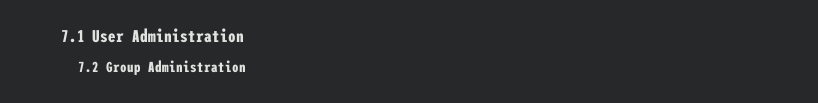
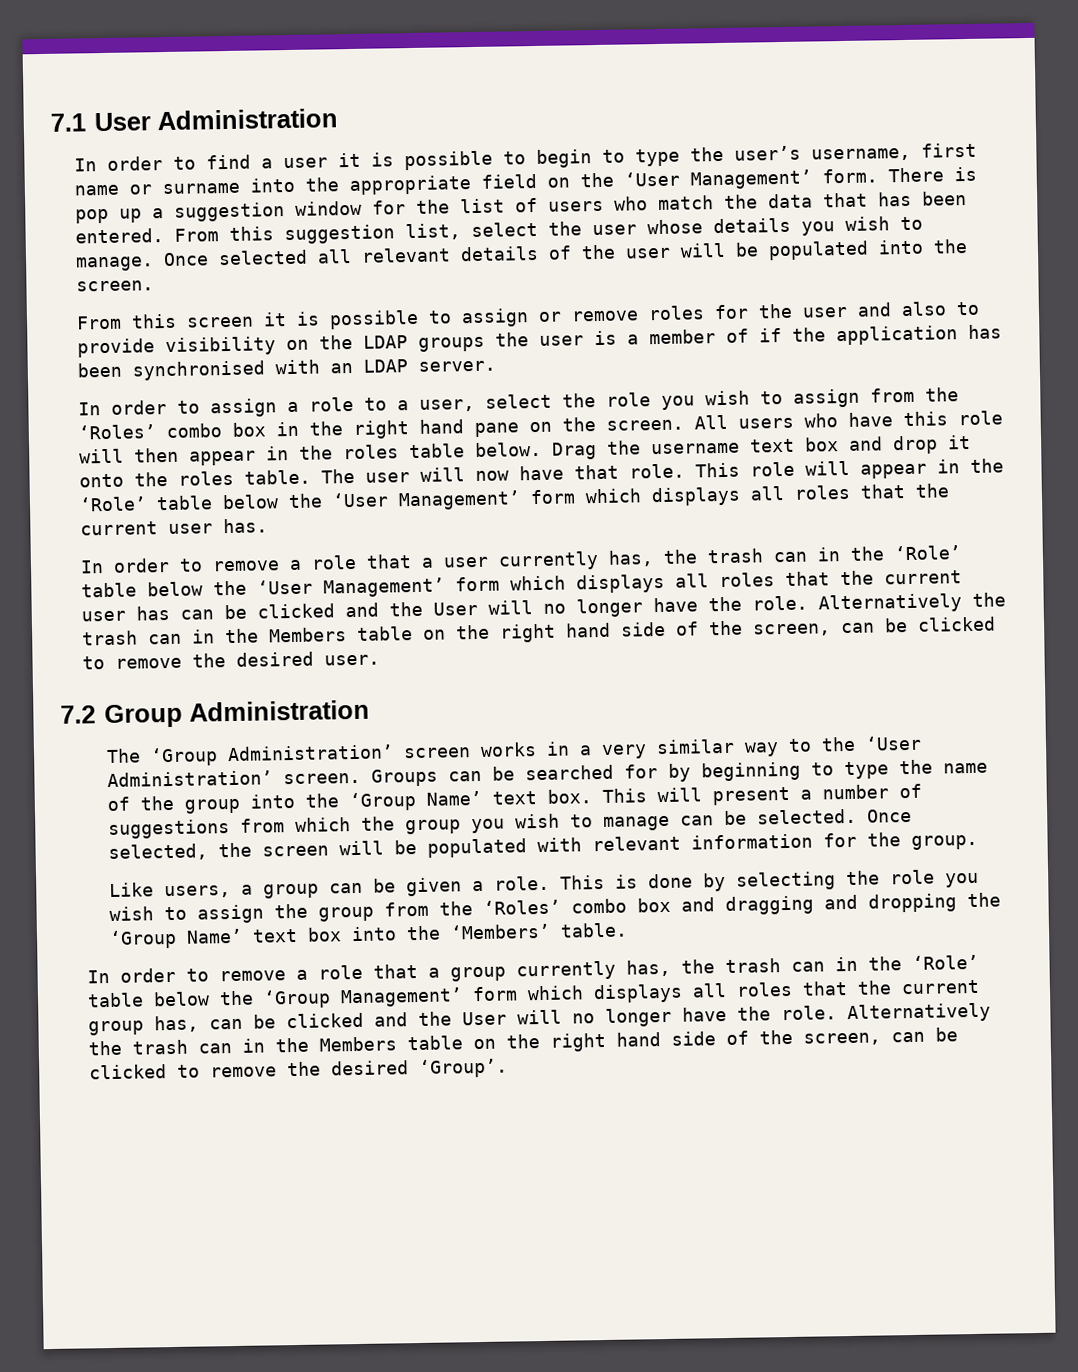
+ In order to find a user it is possible to begin to type the user’s username, first name or surname into the appropriate field on the ‘User Management’ form. There is pop up a suggestion window for the list of users who match the data that has been entered. From this suggestion list, select the user whose details you wish to manage. Once selected all relevant details of the user will be populated into the screen.
+ From this screen it is possible to assign or remove roles for the user and also to provide visibility on the LDAP groups the user is a member of if the application has been synchronised with an LDAP server.
+ In order to assign a role to a user, select the role you wish to assign from the ‘Roles’ combo box in the right hand pane on the screen. All users who have this role will then appear in the roles table below. Drag the username text box and drop it onto the roles table. The user will now have that role. This role will appear in the ‘Role’ table below the ‘User Management’ form which displays all roles that the current user has.
+ In order to remove a role that a user currently has, the trash can in the ‘Role’ table below the ‘User Management’ form which displays all roles that the current user has can be clicked and the User will no longer have the role. Alternatively the trash can in the Members table on the right hand side of the screen, can be clicked to remove the desired user.
  7.2 Group Administration
+ The ‘Group Administration’ screen works in a very similar way to the ‘User Administration’ screen. Groups can be searched for by beginning to type the name of the group into the ‘Group Name’ text box. This will present a number of suggestions from which the group you wish to manage can be selected. Once selected, the screen will be populated with relevant information for the group.
+ Like users, a group can be given a role. This is done by selecting the role you wish to assign the group from the ‘Roles’ combo box and dragging and dropping the ‘Group Name’ text box into the ‘Members’ table.
+ In order to remove a role that a group currently has, the trash can in the ‘Role’ table below the ‘Group Management’ form which displays all roles that the current group has, can be clicked and the User will no longer have the role. Alternatively the trash can in the Members table on the right hand side of the screen, can be clicked to remove the desired ‘Group’.

